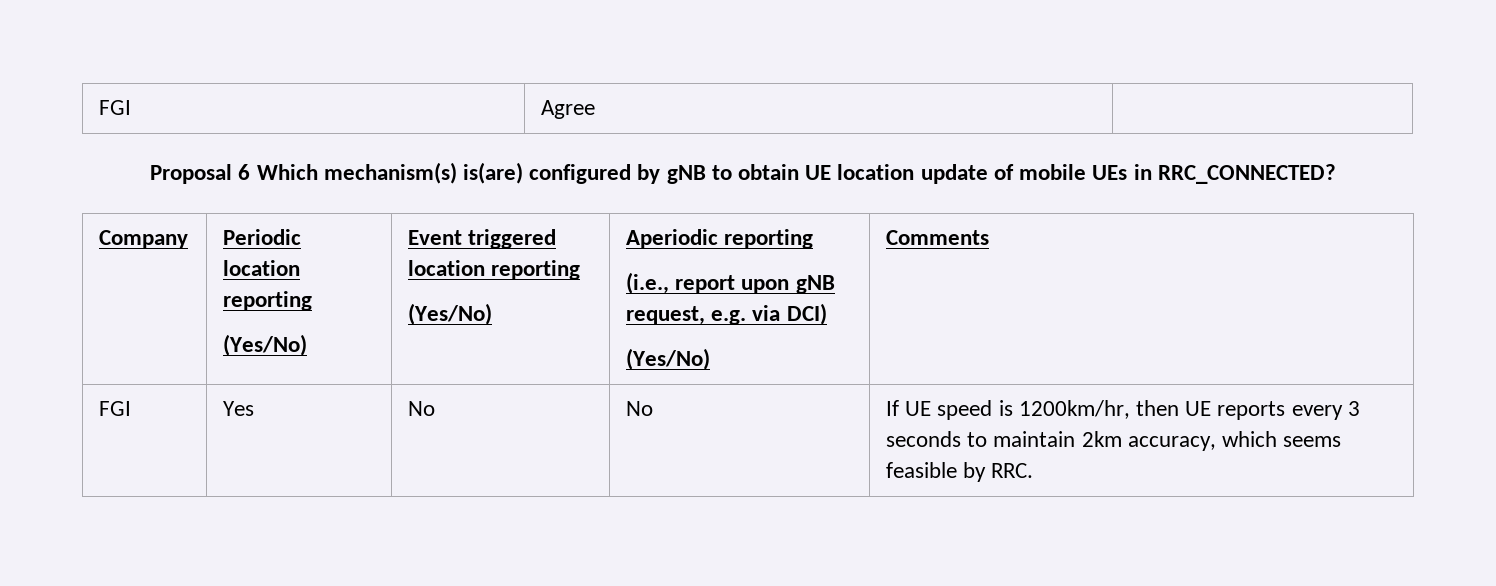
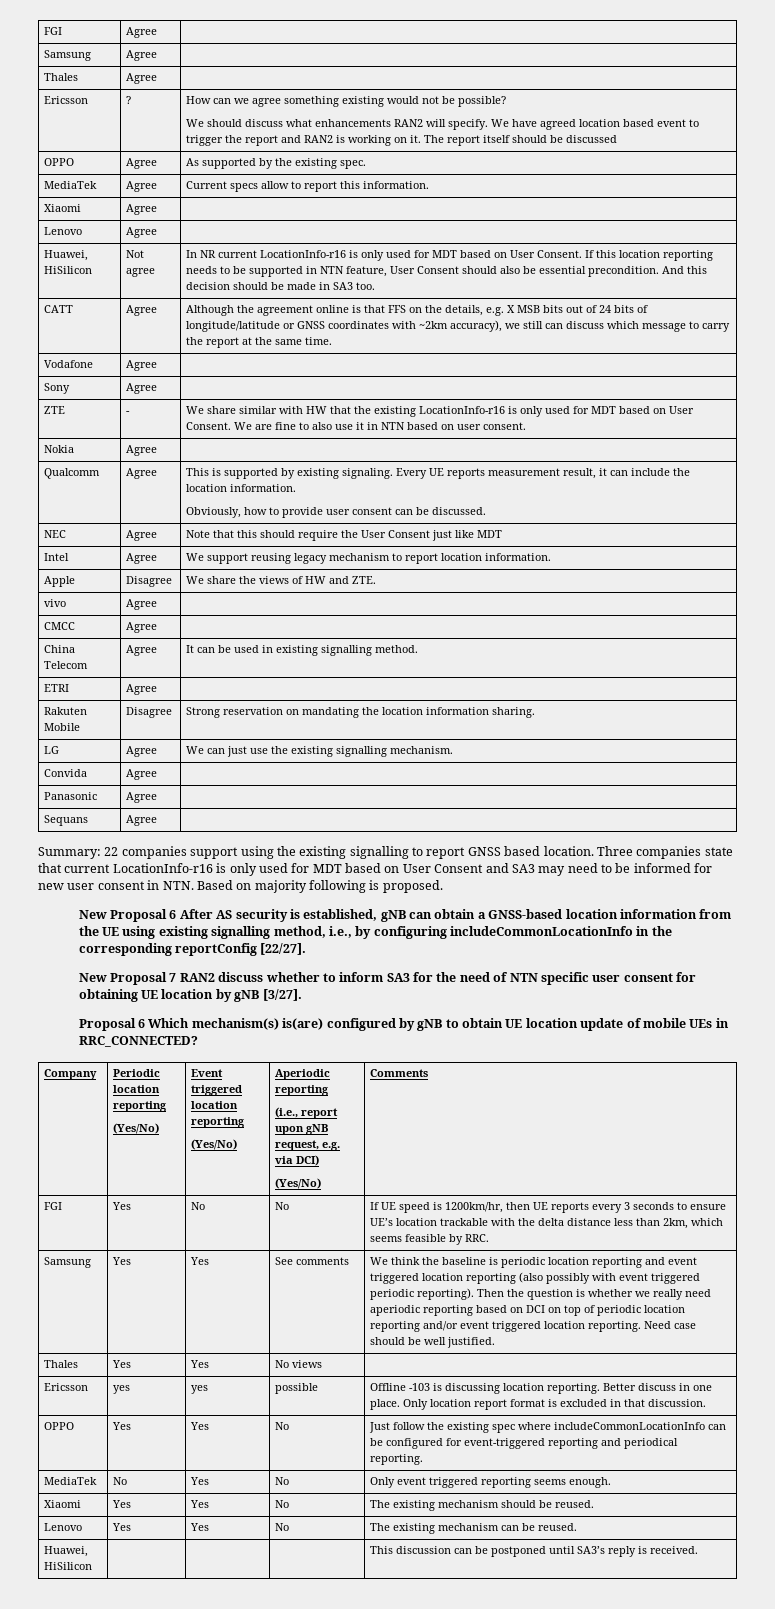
+ Samsung | Agree |
+ Thales | Agree |
+ Ericsson | ? | How can we agree something existing would not be possible?
+ We should discuss what enhancements RAN2 will specify. We have agreed location based event to trigger the report and RAN2 is working on it. The report itself should be discussed
+ OPPO | Agree | As supported by the existing spec.
+ MediaTek | Agree | Current specs allow to report this information.
+ Xiaomi | Agree |
+ Lenovo | Agree |
+ Huawei, HiSilicon | Not agree | In NR current LocationInfo-r16 is only used for MDT based on User Consent. If this location reporting needs to be supported in NTN feature, User Consent should also be essential precondition. And this decision should be made in SA3 too.
+ CATT | Agree | Although the agreement online is that FFS on the details, e.g. X MSB bits out of 24 bits of longitude/latitude or GNSS coordinates with ~2km accuracy), we still can discuss which message to carry the report at the same time.
+ Vodafone | Agree |
+ Sony | Agree |
+ ZTE | - | We share similar with HW that the existing LocationInfo-r16 is only used for MDT based on User Consent. We are fine to also use it in NTN based on user consent.
+ Nokia | Agree |
+ Qualcomm | Agree | This is supported by existing signaling. Every UE reports measurement result, it can include the location information.
+ Obviously, how to provide user consent can be discussed.
+ NEC | Agree | Note that this should require the User Consent just like MDT
+ Intel | Agree | We support reusing legacy mechanism to report location information.
+ Apple | Disagree | We share the views of HW and ZTE.
+ vivo | Agree |
+ CMCC | Agree |
+ China Telecom | Agree | It can be used in existing signalling method.
+ ETRI | Agree |
+ Rakuten Mobile | Disagree | Strong reservation on mandating the location information sharing.
+ LG | Agree | We can just use the existing signalling mechanism.
+ Convida | Agree |
+ Panasonic | Agree |
+ Sequans | Agree |
+ Summary: 22 companies support using the existing signalling to report GNSS based location. Three companies state that current LocationInfo-r16 is only used for MDT based on User Consent and SA3 may need to be informed for new user consent in NTN. Based on majority following is proposed.
+ New Proposal 6 After AS security is established, gNB can obtain a GNSS-based location information from the UE using existing signalling method, i.e., by configuring includeCommonLocationInfo in the corresponding reportConfig [22/27].
+ New Proposal 7 RAN2 discuss whether to inform SA3 for the need of NTN specific user consent for obtaining UE location by gNB [3/27].
- FGI | Yes | No | No | If UE speed is 1200km/hr, then UE reports every 3 seconds to maintain 2km accuracy, which seems feasible by RRC.
+ FGI | Yes | No | No | If UE speed is 1200km/hr, then UE reports every 3 seconds to ensure UE’s location trackable with the delta distance less than 2km, which seems feasible by RRC.
+ Samsung | Yes | Yes | See comments | We think the baseline is periodic location reporting and event triggered location reporting (also possibly with event triggered periodic reporting). Then the question is whether we really need aperiodic reporting based on DCI on top of periodic location reporting and/or event triggered location reporting. Need case should be well justified.
+ Thales | Yes | Yes | No views |
+ Ericsson | yes | yes | possible | Offline -103 is discussing location reporting. Better discuss in one place. Only location report format is excluded in that discussion.
+ OPPO | Yes | Yes | No | Just follow the existing spec where includeCommonLocationInfo can be configured for event-triggered reporting and periodical reporting.
+ MediaTek | No | Yes | No | Only event triggered reporting seems enough.
+ Xiaomi | Yes | Yes | No | The existing mechanism should be reused.
+ Lenovo | Yes | Yes | No | The existing mechanism can be reused.
+ Huawei, HiSilicon | | | | This discussion can be postponed until SA3’s reply is received.

